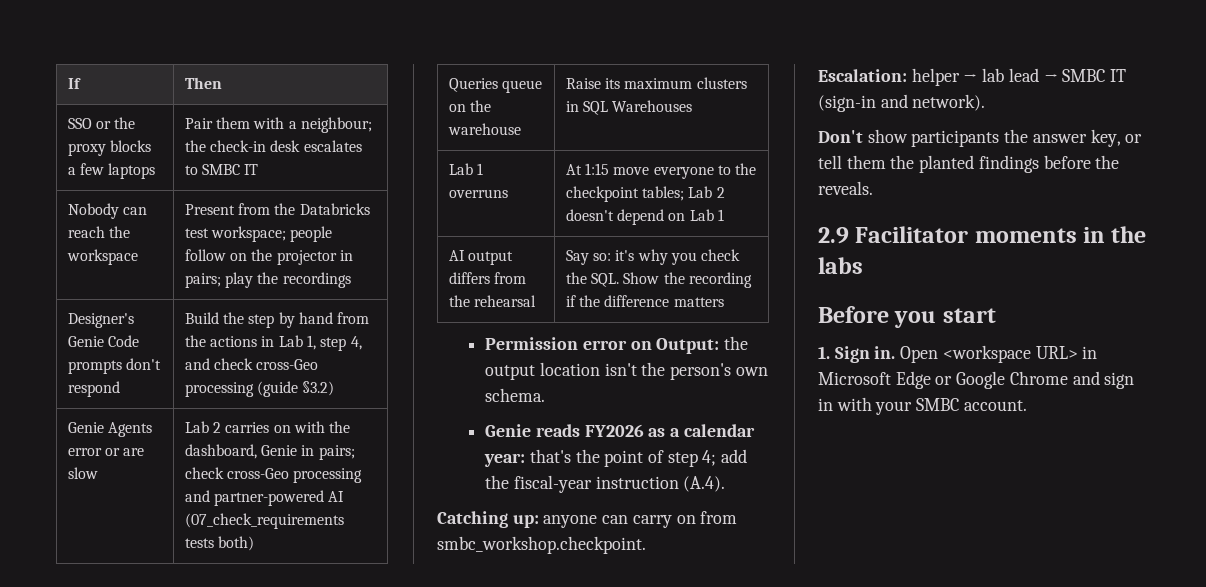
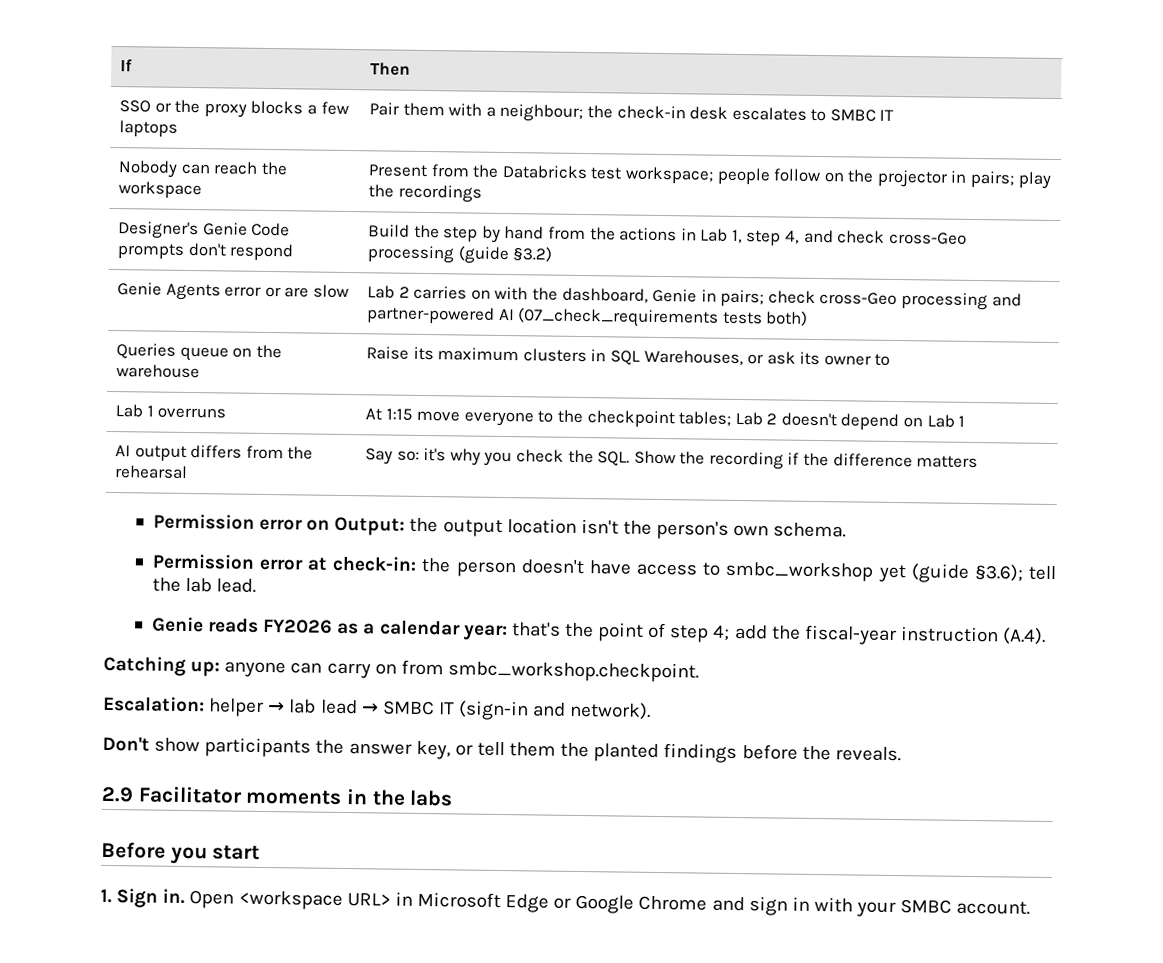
- Queries queue on the warehouse | Raise its maximum clusters in SQL Warehouses
+ Queries queue on the warehouse | Raise its maximum clusters in SQL Warehouses, or ask its owner to
+ Permission error at check-in: the person doesn't have access to smbc_workshop yet (guide §3.6); tell the lab lead.

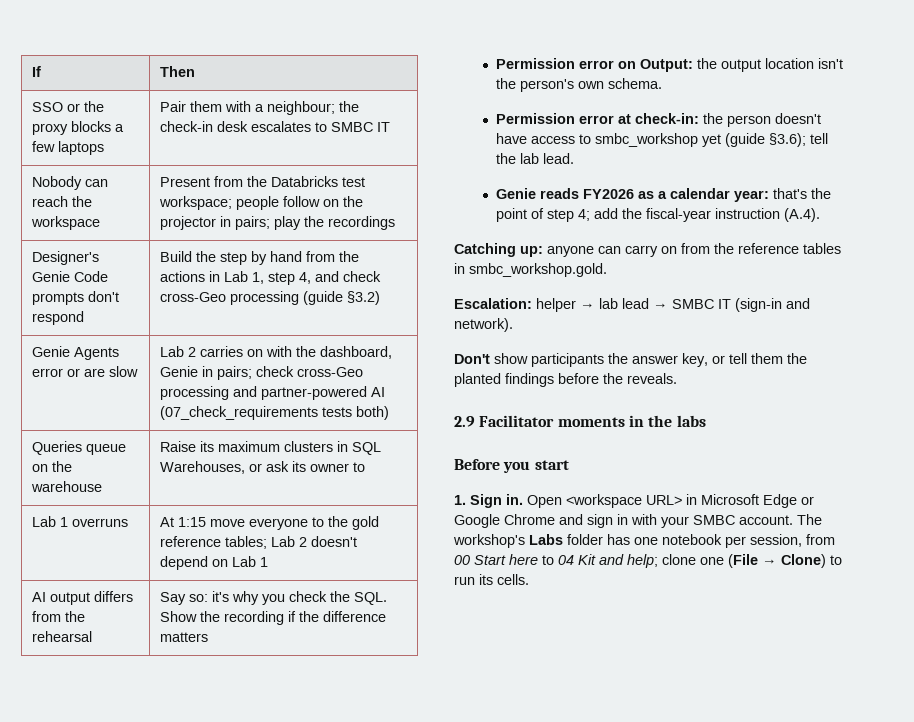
- Lab 1 overruns | At 1:15 move everyone to the checkpoint tables; Lab 2 doesn't depend on Lab 1
+ Lab 1 overruns | At 1:15 move everyone to the gold reference tables; Lab 2 doesn't depend on Lab 1
- Catching up: anyone can carry on from smbc_workshop.checkpoint.
+ Catching up: anyone can carry on from the reference tables in smbc_workshop.gold.
+ The workshop's Labs folder has one notebook per session, from 00 Start here to 04 Kit and help; clone one (File → Clone) to run its cells.

